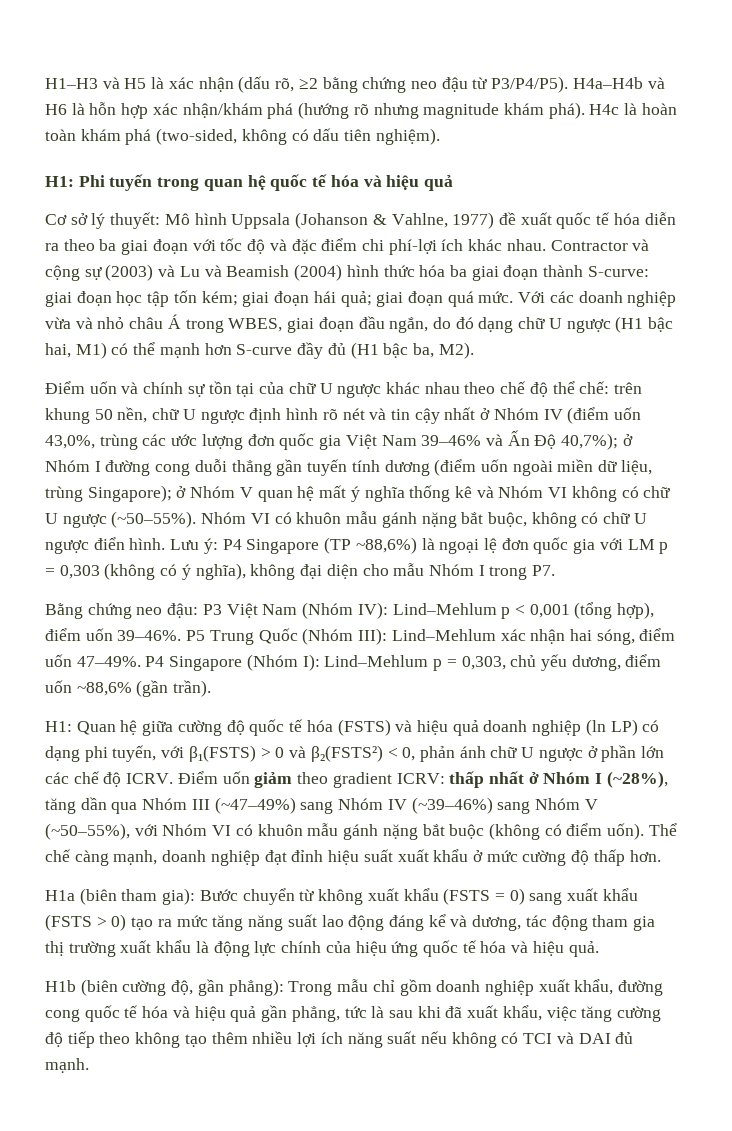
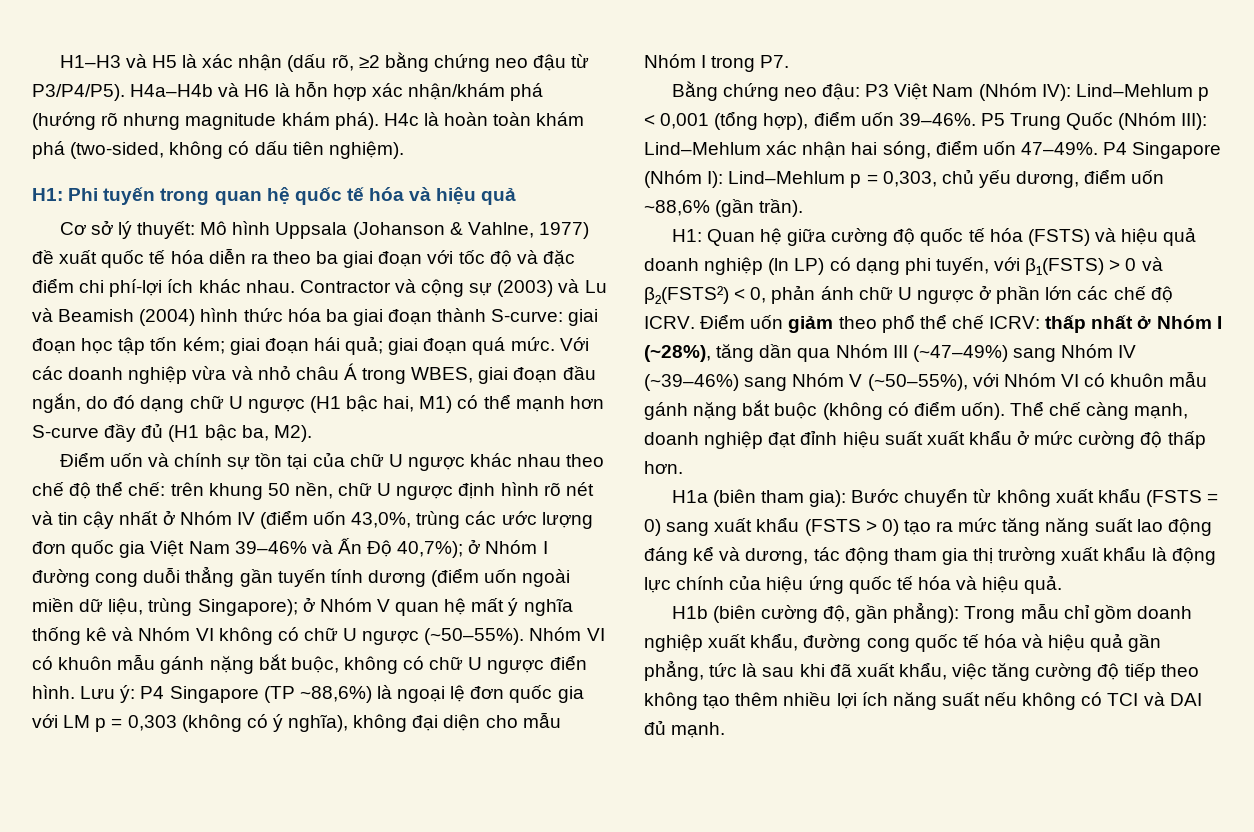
- Điểm uốn giảm theo gradient ICRV: thấp nhất ở Nhóm I (~28%), tăng dần qua Nhóm III (~47–49%) sang Nhóm IV (~39–46%) sang Nhóm V (~50–55%), với Nhóm VI có khuôn mẫu gánh nặng bắt buộc (không có điểm uốn).
+ Điểm uốn giảm theo phổ thể chế ICRV: thấp nhất ở Nhóm I (~28%), tăng dần qua Nhóm III (~47–49%) sang Nhóm IV (~39–46%) sang Nhóm V (~50–55%), với Nhóm VI có khuôn mẫu gánh nặng bắt buộc (không có điểm uốn).

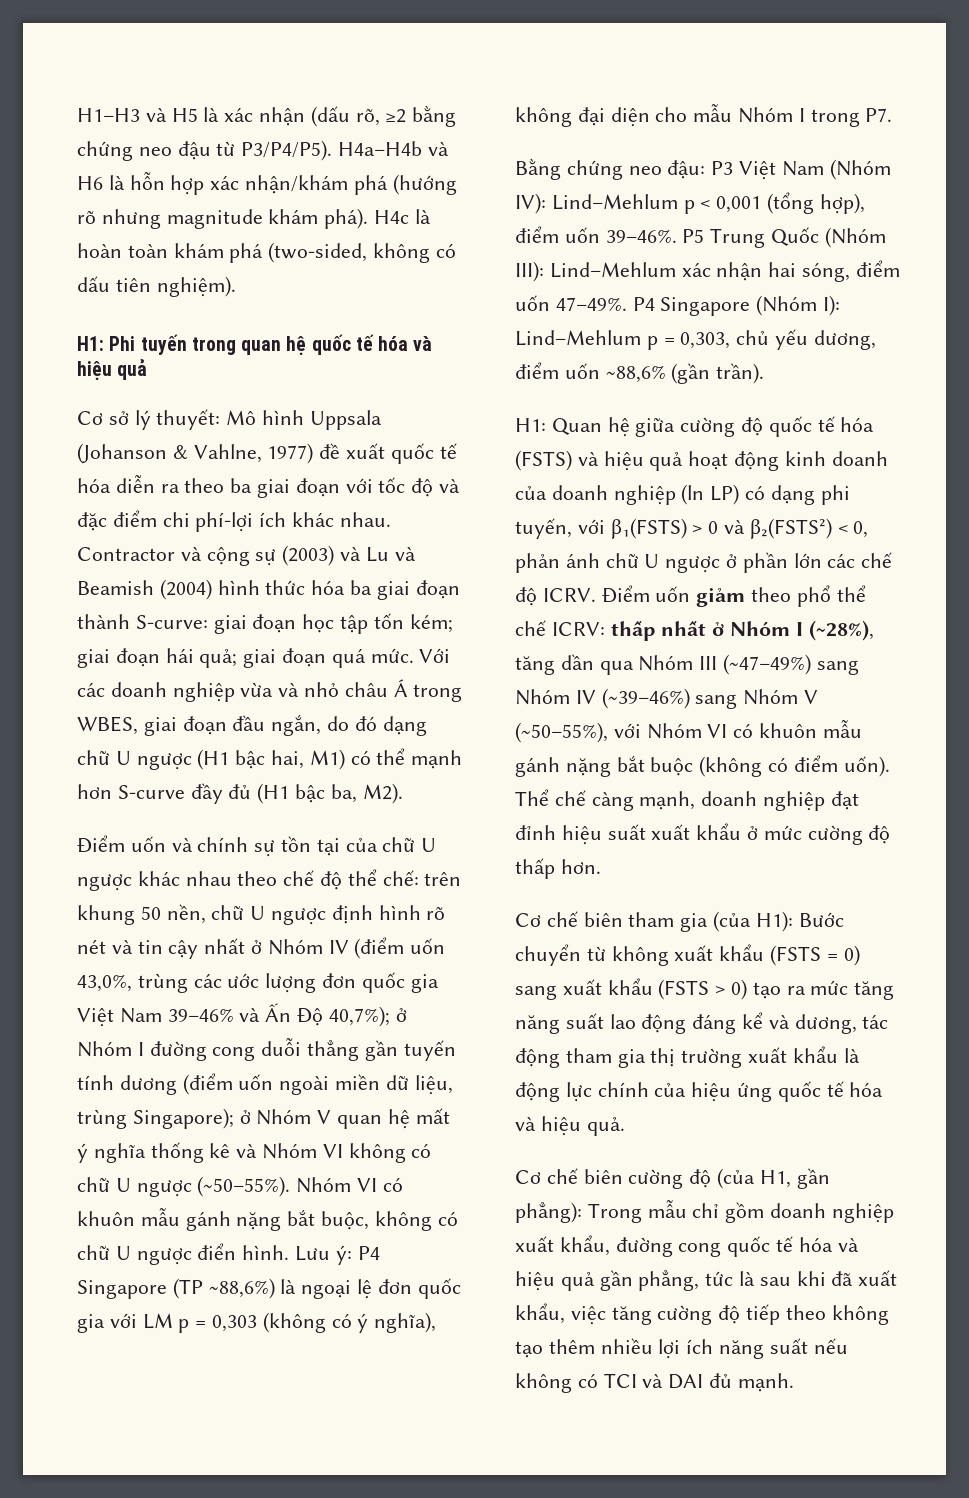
- H1: Quan hệ giữa cường độ quốc tế hóa (FSTS) và hiệu quả doanh nghiệp (ln LP) có dạng phi tuyến, với β₁(FSTS) > 0 và β₂(FSTS²) < 0, phản ánh chữ U ngược ở phần lớn các chế độ ICRV.
+ H1: Quan hệ giữa cường độ quốc tế hóa (FSTS) và hiệu quả hoạt động kinh doanh của doanh nghiệp (ln LP) có dạng phi tuyến, với β₁(FSTS) > 0 và β₂(FSTS²) < 0, phản ánh chữ U ngược ở phần lớn các chế độ ICRV.
- H1a (biên tham gia): Bước chuyển từ không xuất khẩu (FSTS = 0) sang xuất khẩu (FSTS > 0) tạo ra mức tăng năng suất lao động đáng kể và dương, tác động tham gia thị trường xuất khẩu là động lực chính của hiệu ứng quốc tế hóa và hiệu quả.
+ Cơ chế biên tham gia (của H1): Bước chuyển từ không xuất khẩu (FSTS = 0) sang xuất khẩu (FSTS > 0) tạo ra mức tăng năng suất lao động đáng kể và dương, tác động tham gia thị trường xuất khẩu là động lực chính của hiệu ứng quốc tế hóa và hiệu quả.
- H1b (biên cường độ, gần phẳng): Trong mẫu chỉ gồm doanh nghiệp xuất khẩu, đường cong quốc tế hóa và hiệu quả gần phẳng, tức là sau khi đã xuất khẩu, việc tăng cường độ tiếp theo không tạo thêm nhiều lợi ích năng suất nếu không có TCI và DAI đủ mạnh.
+ Cơ chế biên cường độ (của H1, gần phẳng): Trong mẫu chỉ gồm doanh nghiệp xuất khẩu, đường cong quốc tế hóa và hiệu quả gần phẳng, tức là sau khi đã xuất khẩu, việc tăng cường độ tiếp theo không tạo thêm nhiều lợi ích năng suất nếu không có TCI và DAI đủ mạnh.

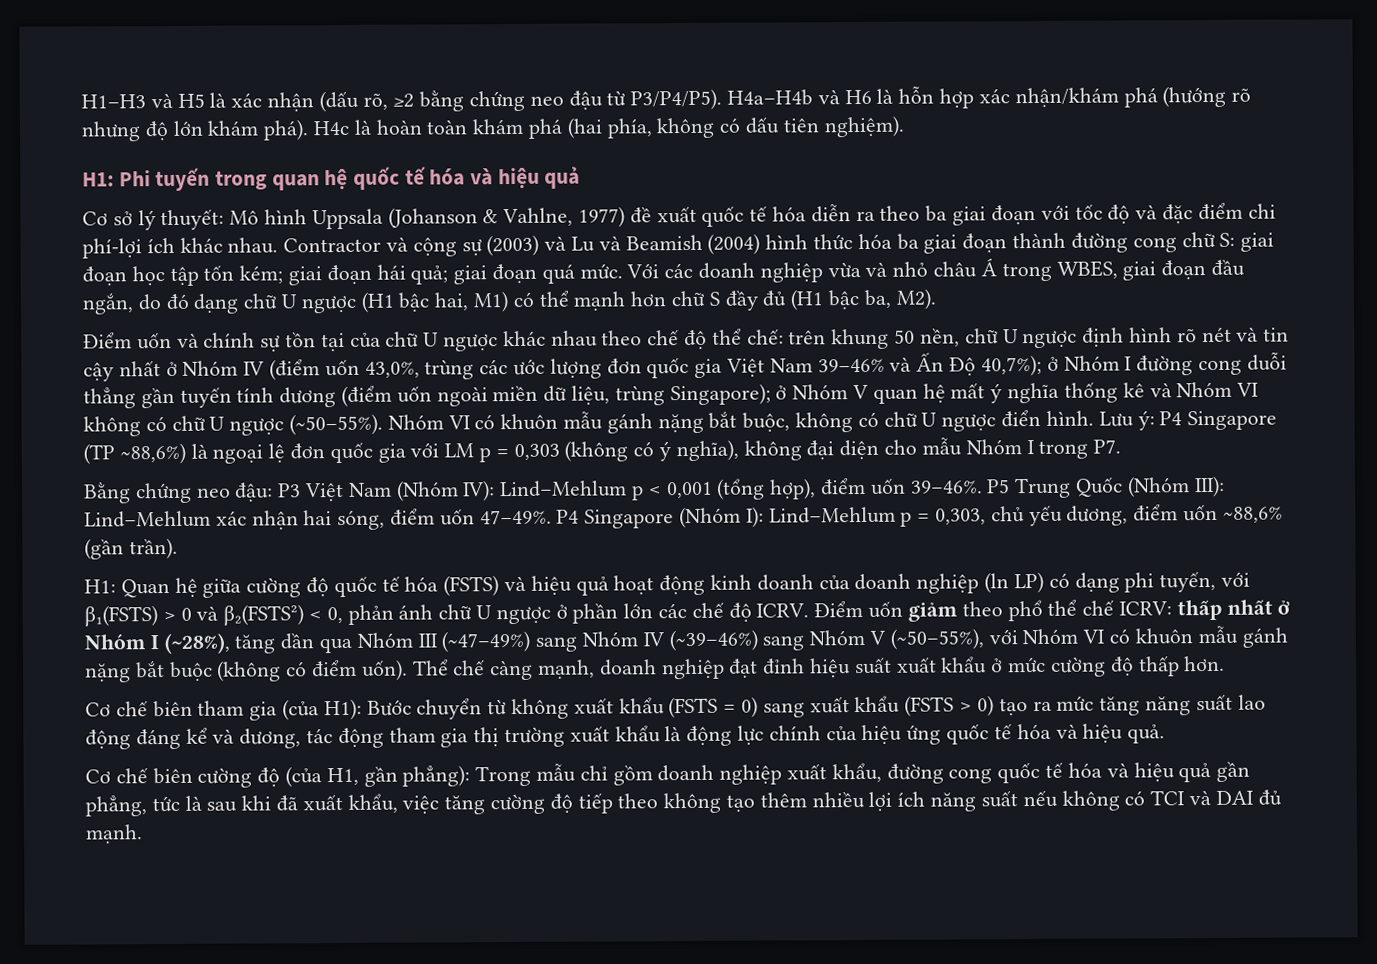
- H4a–H4b và H6 là hỗn hợp xác nhận/khám phá (hướng rõ nhưng magnitude khám phá).
+ H4a–H4b và H6 là hỗn hợp xác nhận/khám phá (hướng rõ nhưng độ lớn khám phá).
- H4c là hoàn toàn khám phá (two-sided, không có dấu tiên nghiệm).
+ H4c là hoàn toàn khám phá (hai phía, không có dấu tiên nghiệm).
- Contractor và cộng sự (2003) và Lu và Beamish (2004) hình thức hóa ba giai đoạn thành S-curve: giai đoạn học tập tốn kém; giai đoạn hái quả; giai đoạn quá mức.
+ Contractor và cộng sự (2003) và Lu và Beamish (2004) hình thức hóa ba giai đoạn thành đường cong chữ S: giai đoạn học tập tốn kém; giai đoạn hái quả; giai đoạn quá mức.
- Với các doanh nghiệp vừa và nhỏ châu Á trong WBES, giai đoạn đầu ngắn, do đó dạng chữ U ngược (H1 bậc hai, M1) có thể mạnh hơn S-curve đầy đủ (H1 bậc ba, M2).
+ Với các doanh nghiệp vừa và nhỏ châu Á trong WBES, giai đoạn đầu ngắn, do đó dạng chữ U ngược (H1 bậc hai, M1) có thể mạnh hơn chữ S đầy đủ (H1 bậc ba, M2).

